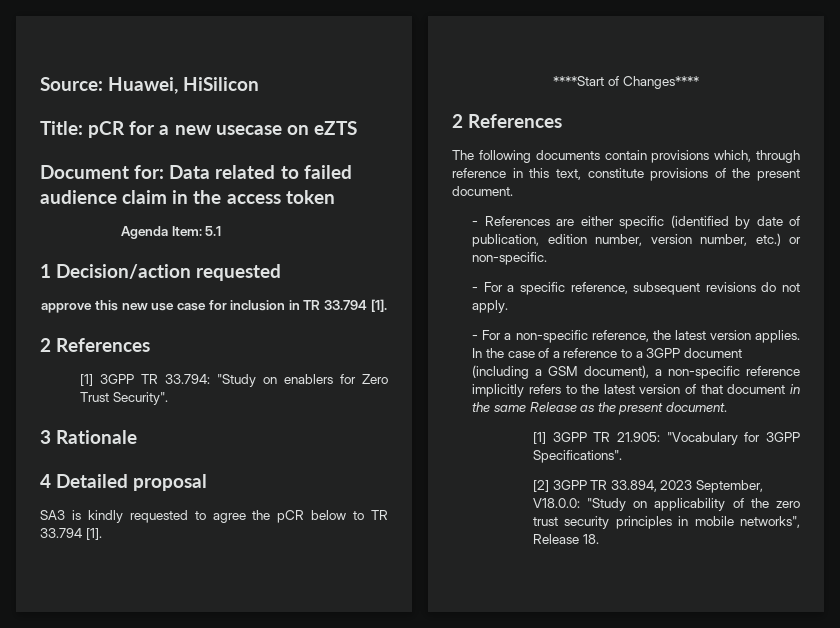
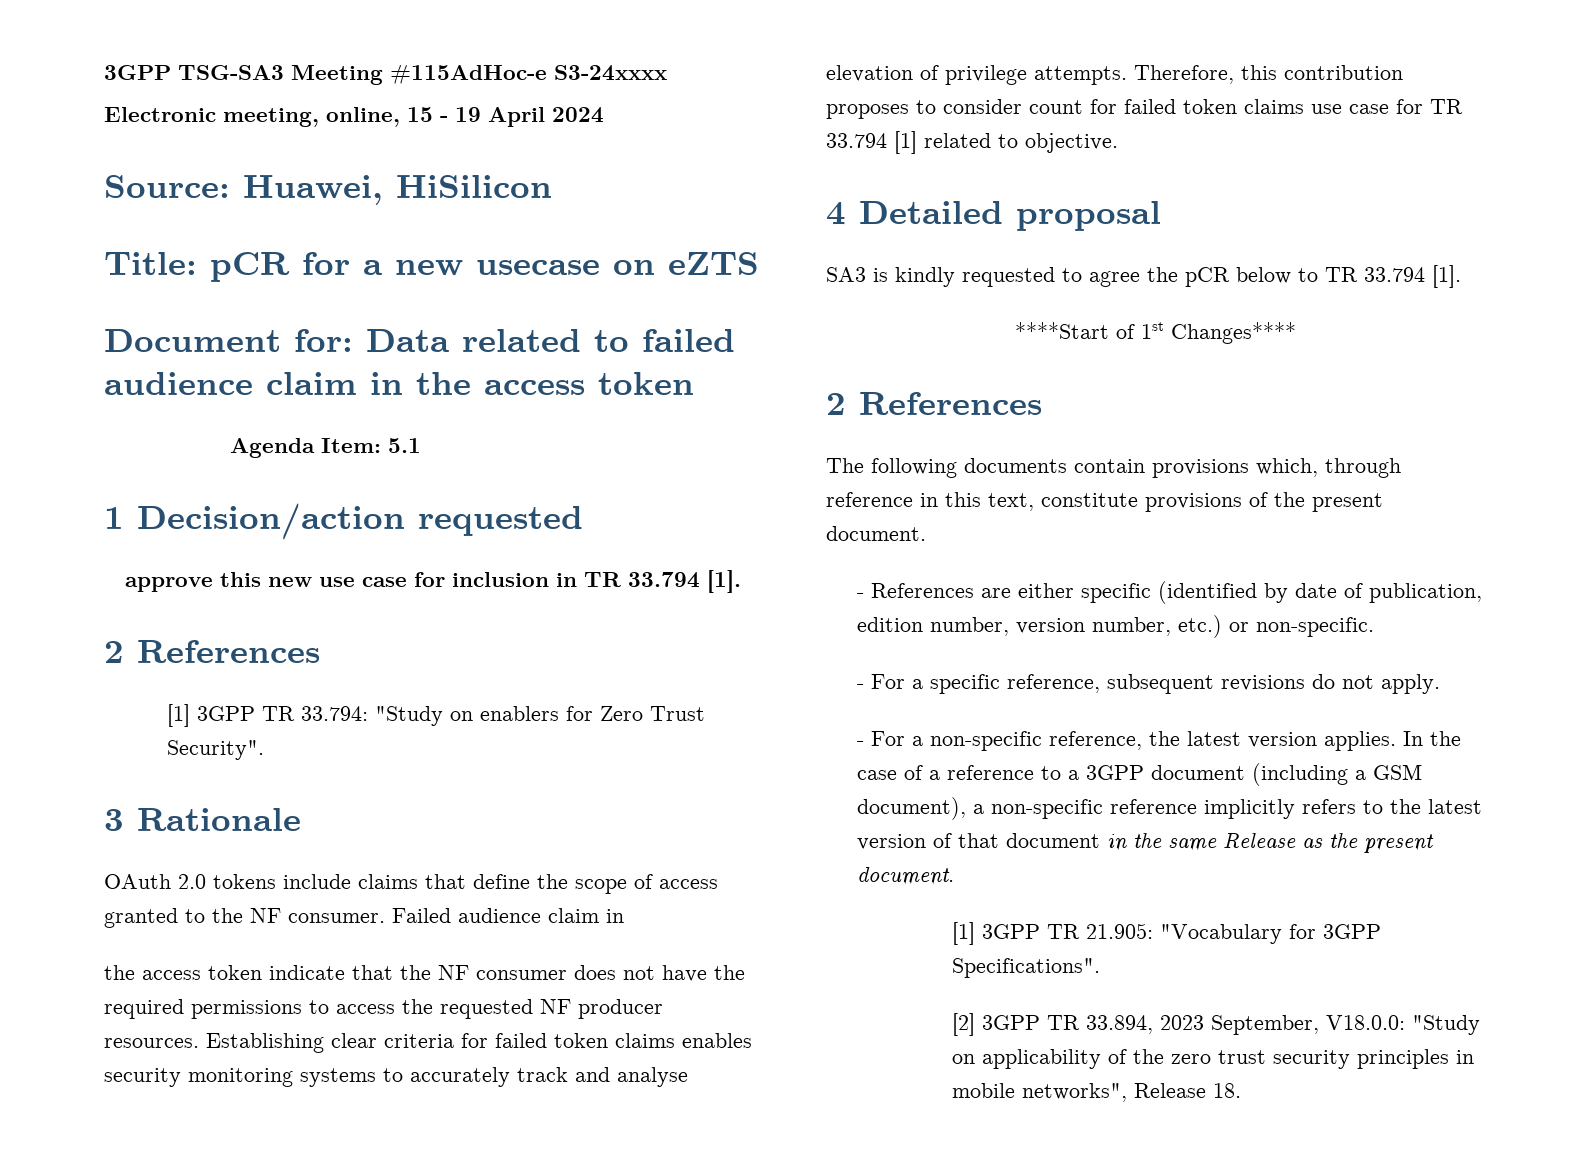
+ 3GPP TSG-SA3 Meeting #115AdHoc-e S3-24xxxx
+ Electronic meeting, online, 15 - 19 April 2024
+ OAuth 2.0 tokens include claims that define the scope of access granted to the NF consumer. Failed audience claim in
+ the access token indicate that the NF consumer does not have the required permissions to access the requested NF producer resources. Establishing clear criteria for failed token claims enables security monitoring systems to accurately track and analyse elevation of privilege attempts. Therefore, this contribution proposes to consider count for failed token claims use case for TR 33.794 [1] related to objective.
- ****Start of Changes****
+ ****Start of 1st Changes****

